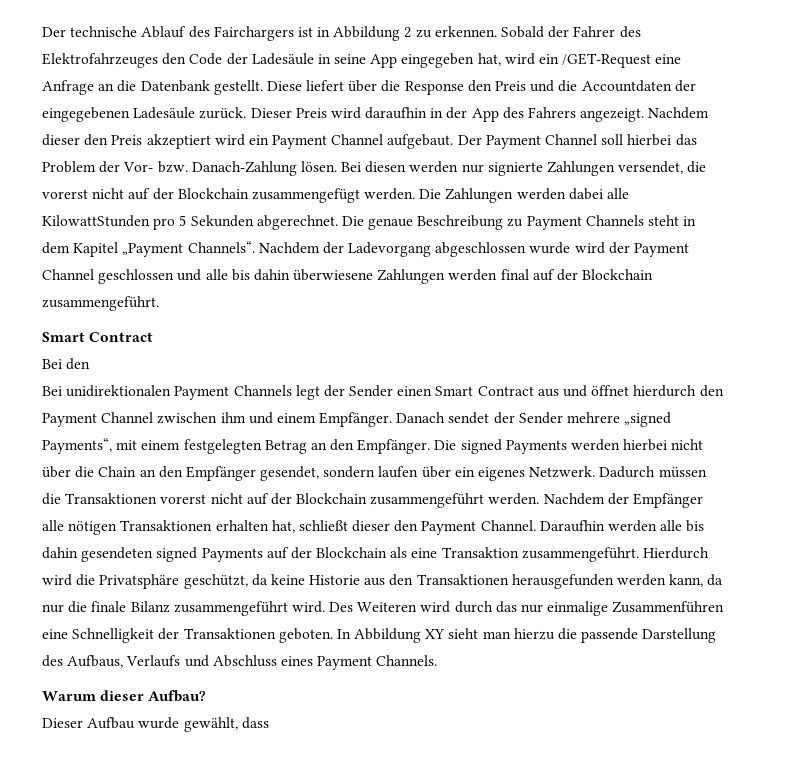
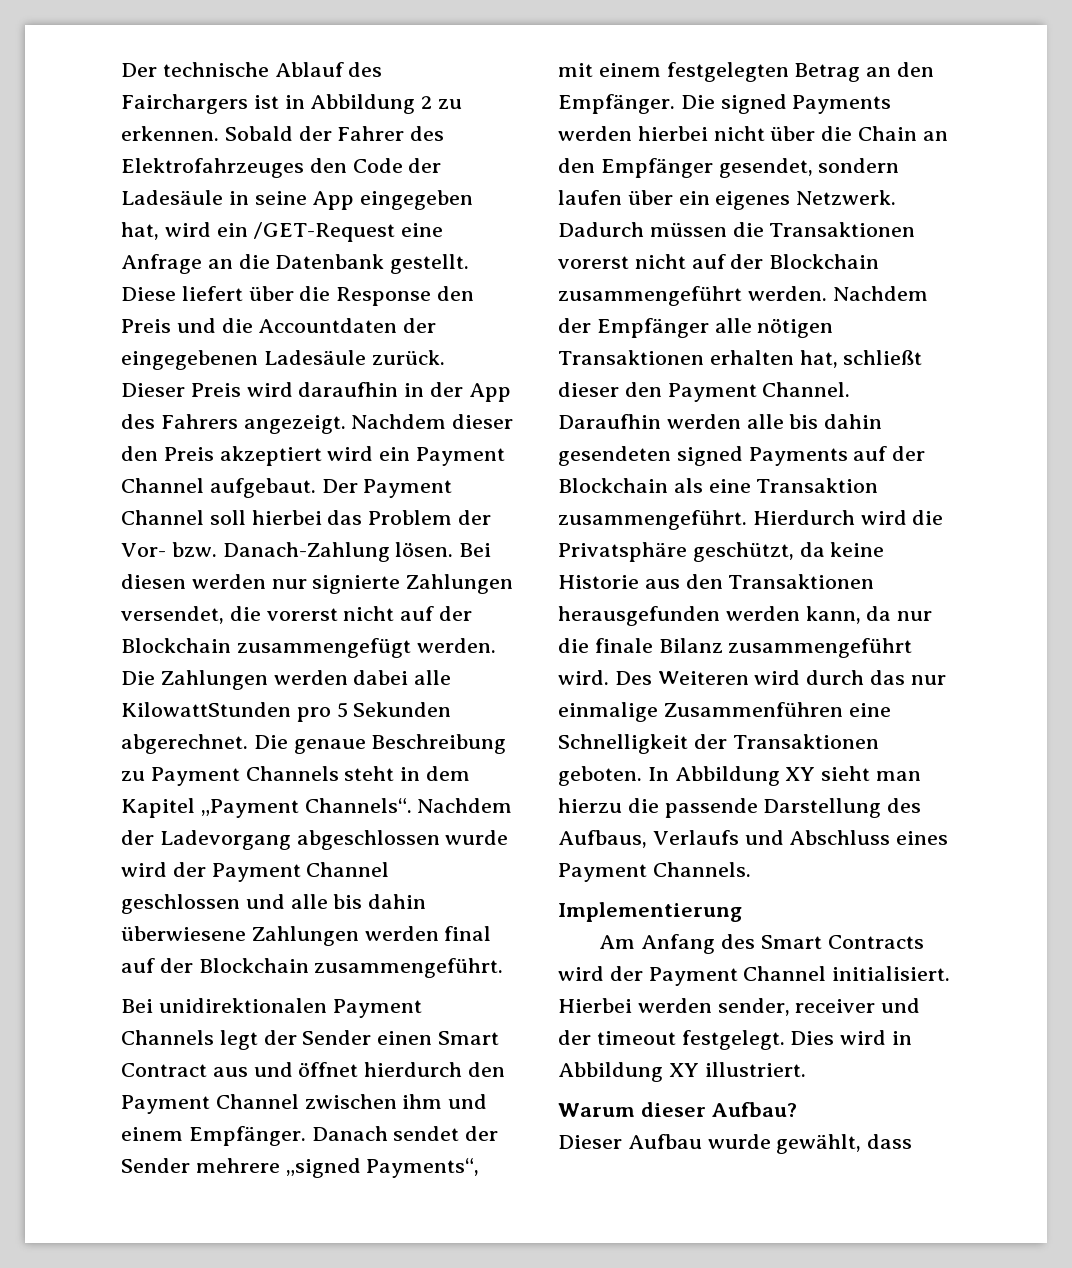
  Nachdem der Ladevorgang abgeschlossen wurde wird der Payment Channel geschlossen und alle bis dahin überwiesene Zahlungen werden final auf der Blockchain zusammengeführt.
- Smart Contract
- Bei den
+ Implementierung
+ Am Anfang des Smart Contracts wird der Payment Channel initialisiert. Hierbei werden sender, receiver und der timeout festgelegt. Dies wird in Abbildung XY illustriert.

